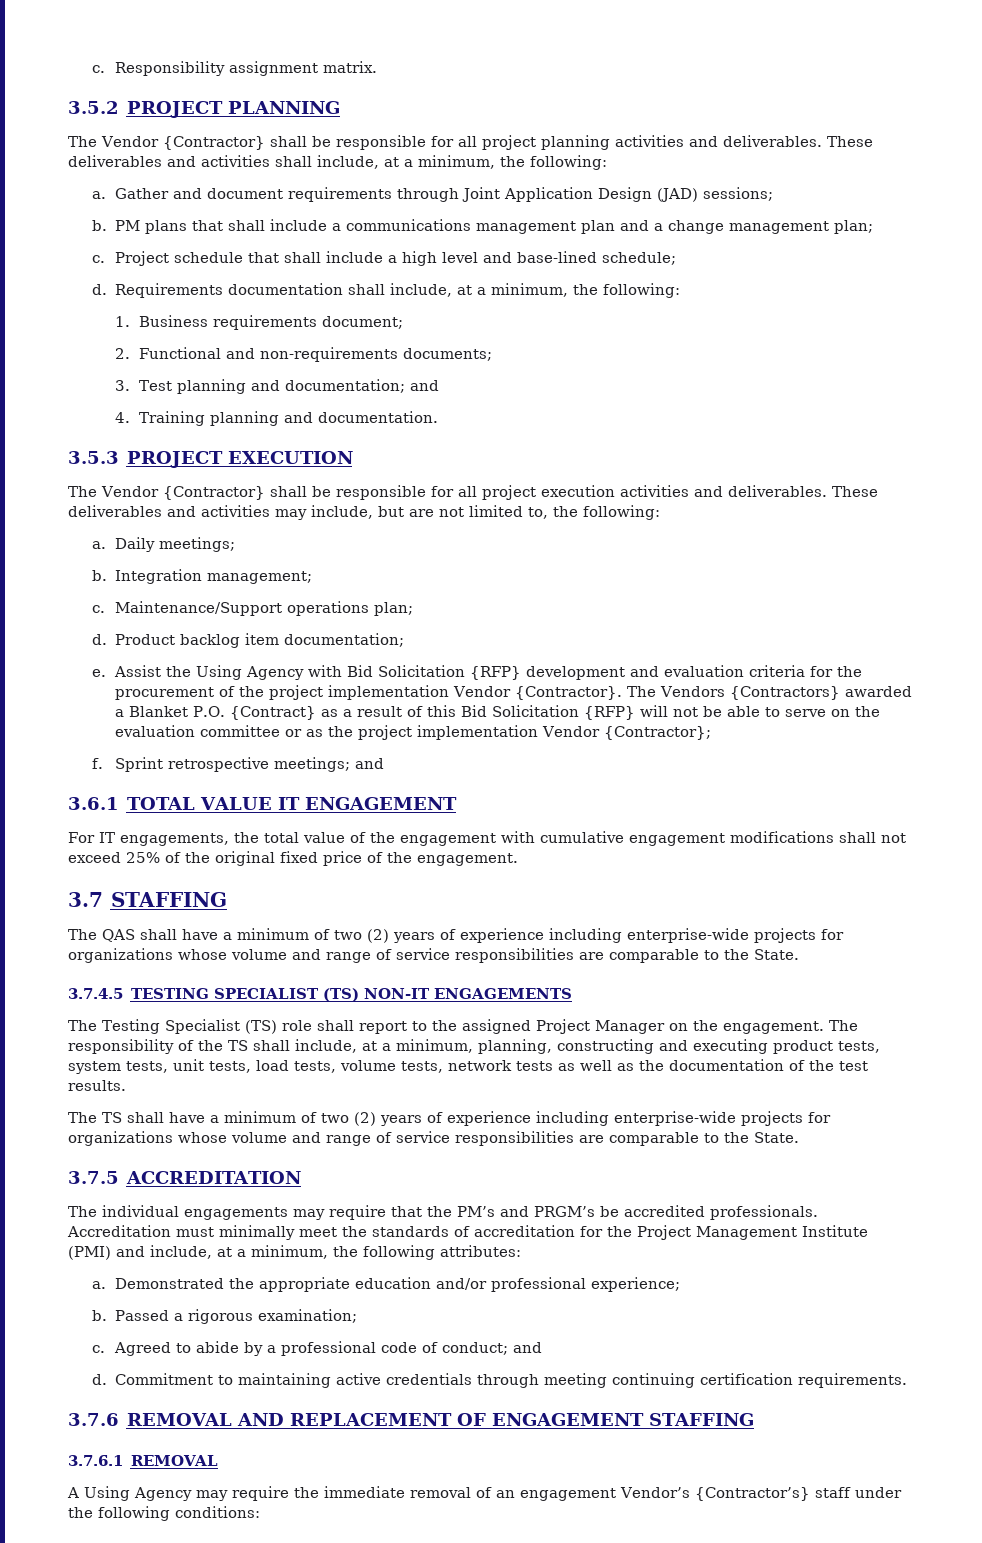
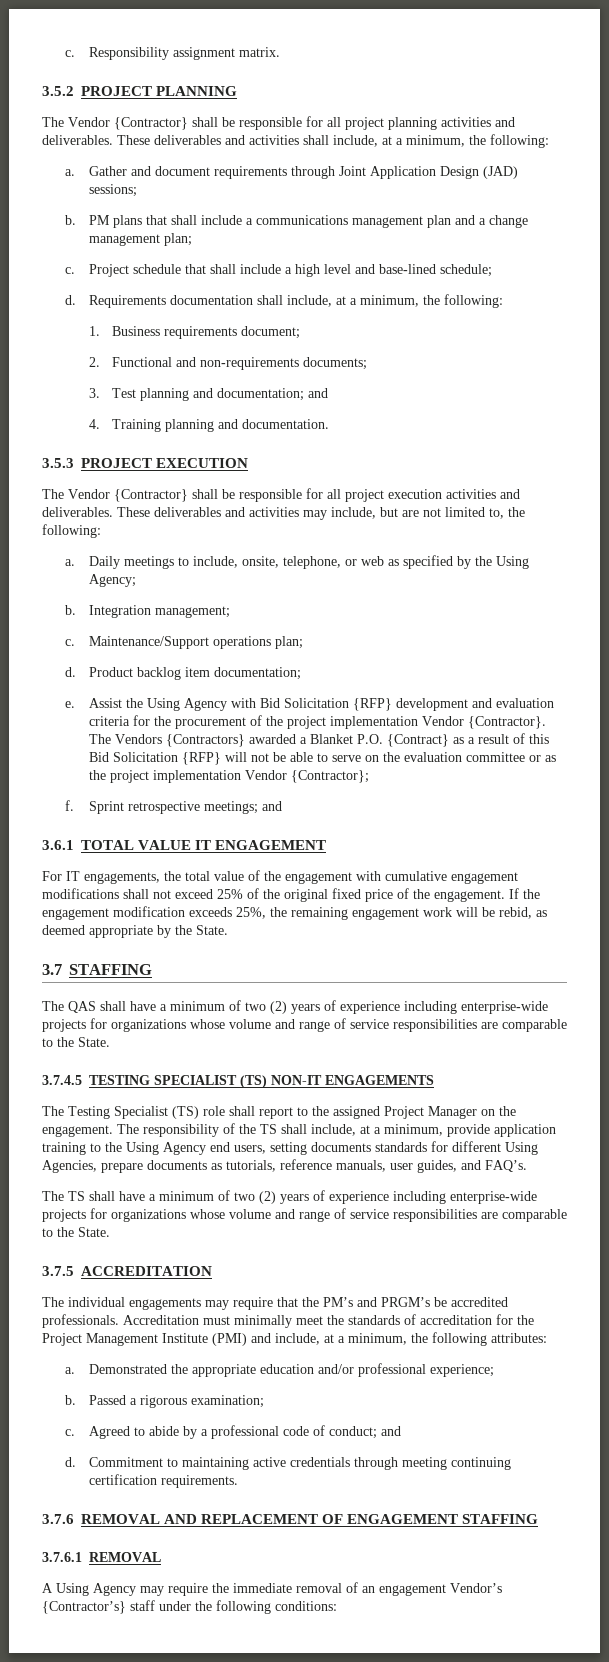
- Daily meetings;
+ Daily meetings to include, onsite, telephone, or web as specified by the Using Agency;
+ If the engagement modification exceeds 25%, the remaining engagement work will be rebid, as deemed appropriate by the State.
- The responsibility of the TS shall include, at a minimum, planning, constructing and executing product tests, system tests, unit tests, load tests, volume tests, network tests as well as the documentation of the test results.
+ The responsibility of the TS shall include, at a minimum, provide application training to the Using Agency end users, setting documents standards for different Using Agencies, prepare documents as tutorials, reference manuals, user guides, and FAQ’s.

